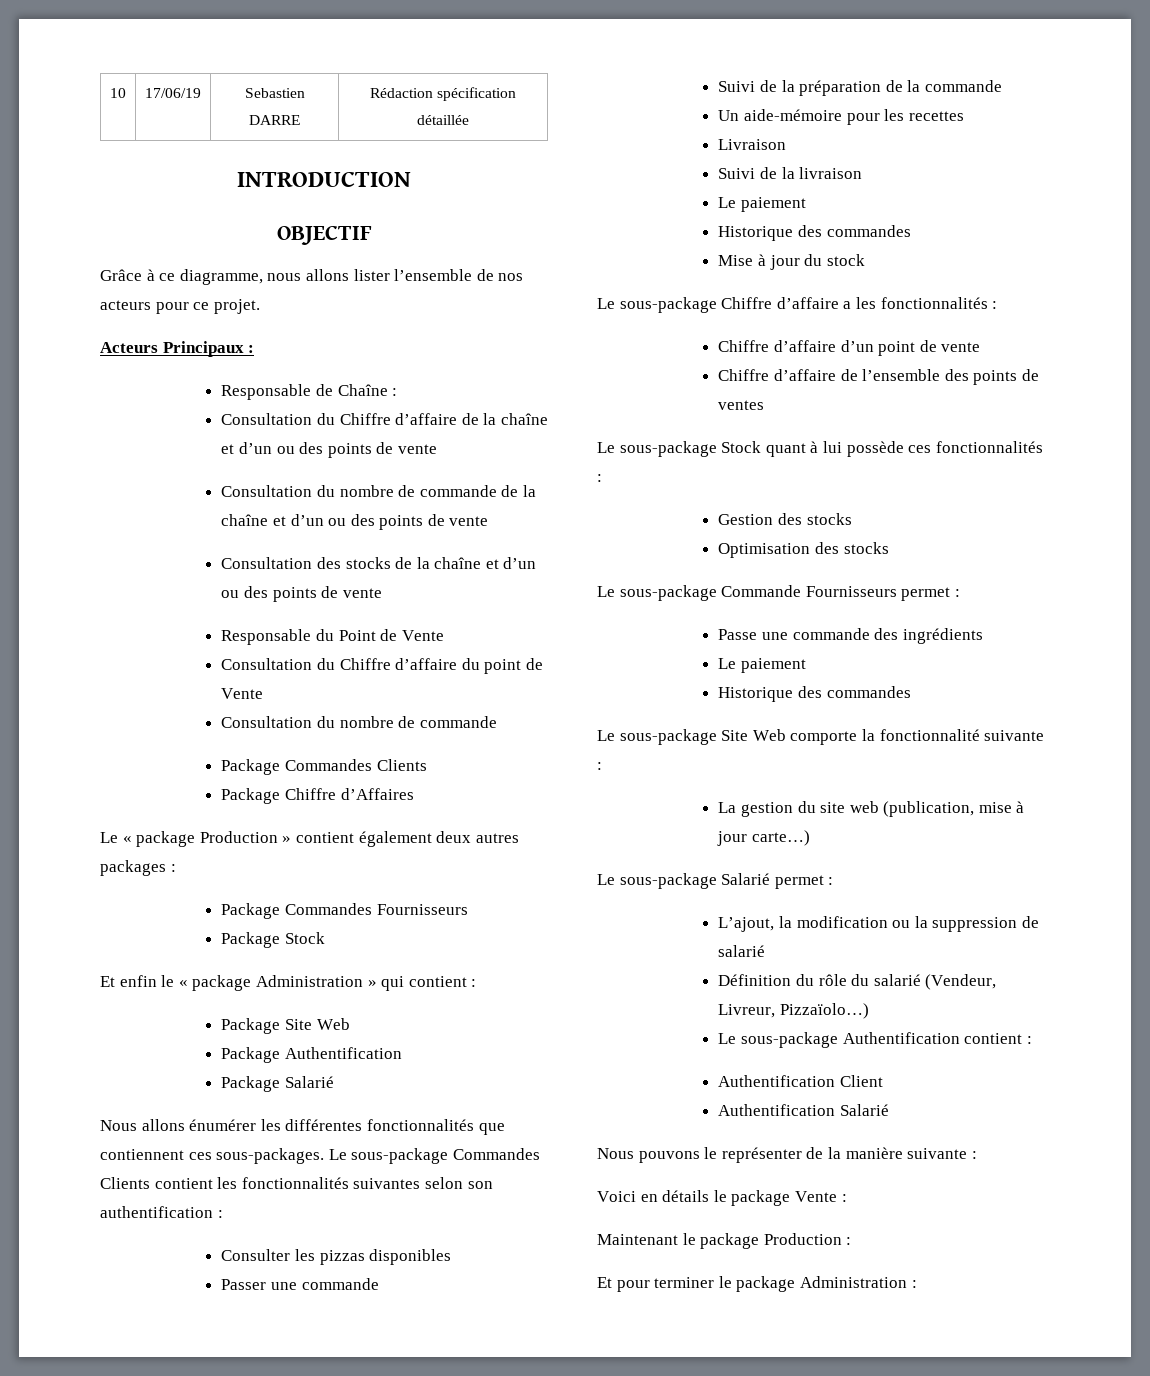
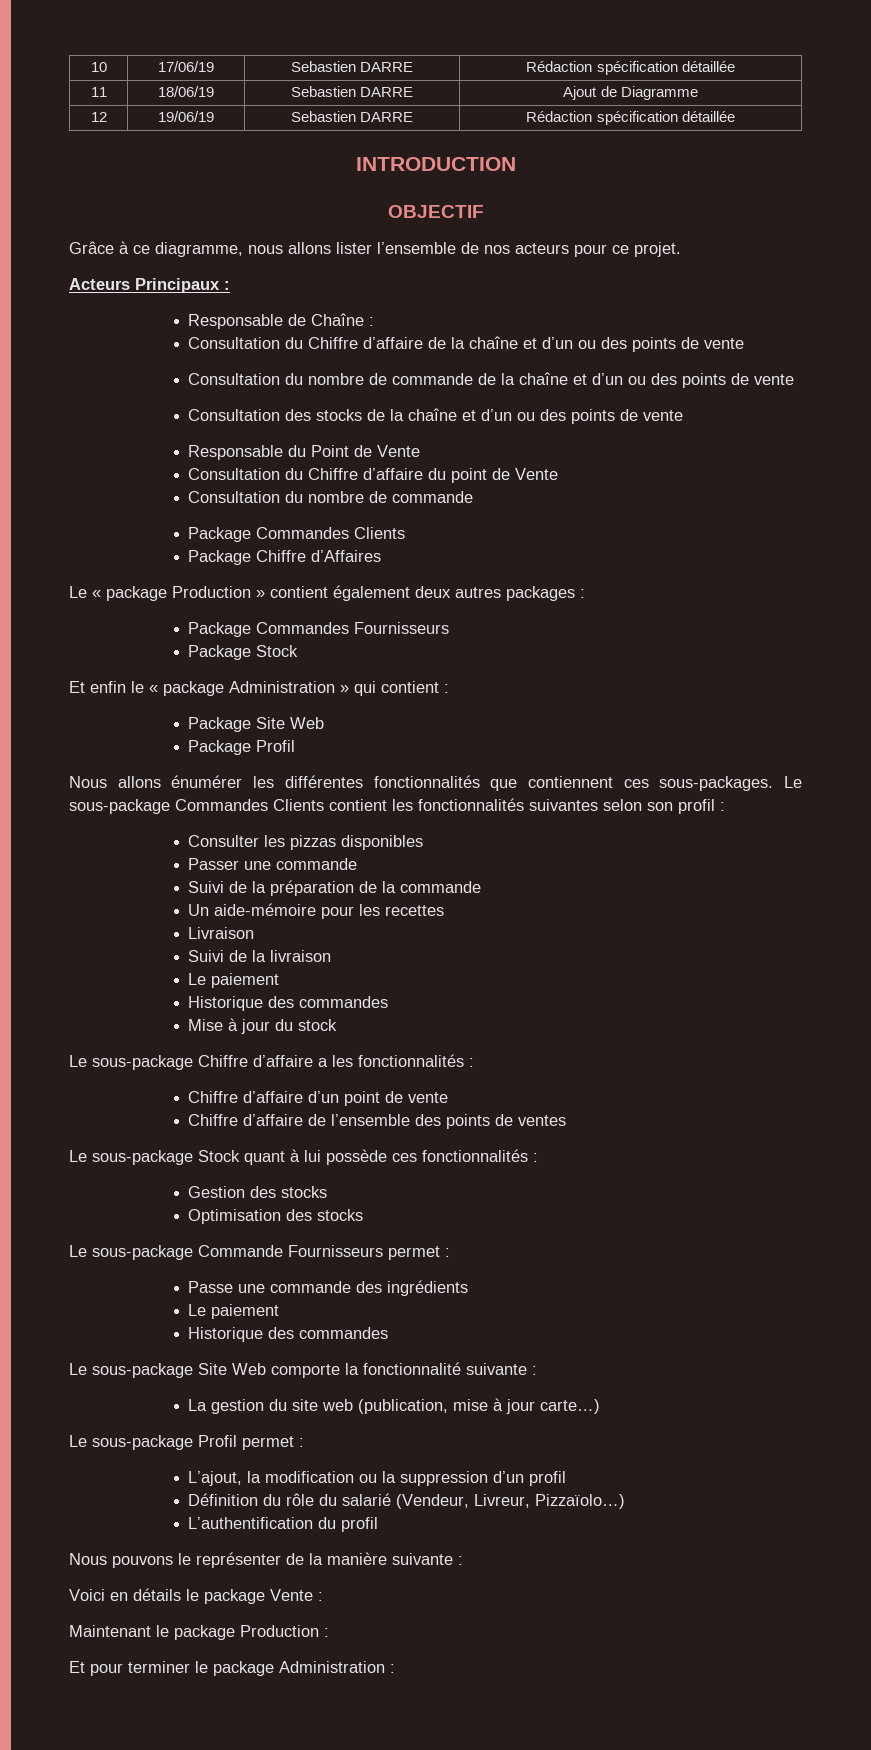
+ 11 | 18/06/19 | Sebastien DARRE | Ajout de Diagramme
+ 12 | 19/06/19 | Sebastien DARRE | Rédaction spécification détaillée
- Package Authentification
- Package Salarié
+ Package Profil
- Le sous-package Commandes Clients contient les fonctionnalités suivantes selon son authentification :
+ Le sous-package Commandes Clients contient les fonctionnalités suivantes selon son profil :
- Le sous-package Salarié permet :
+ Le sous-package Profil permet :
- L’ajout, la modification ou la suppression de salarié
+ L’ajout, la modification ou la suppression d’un profil
- Le sous-package Authentification contient :
- Authentification Client
- Authentification Salarié
+ L’authentification du profil

